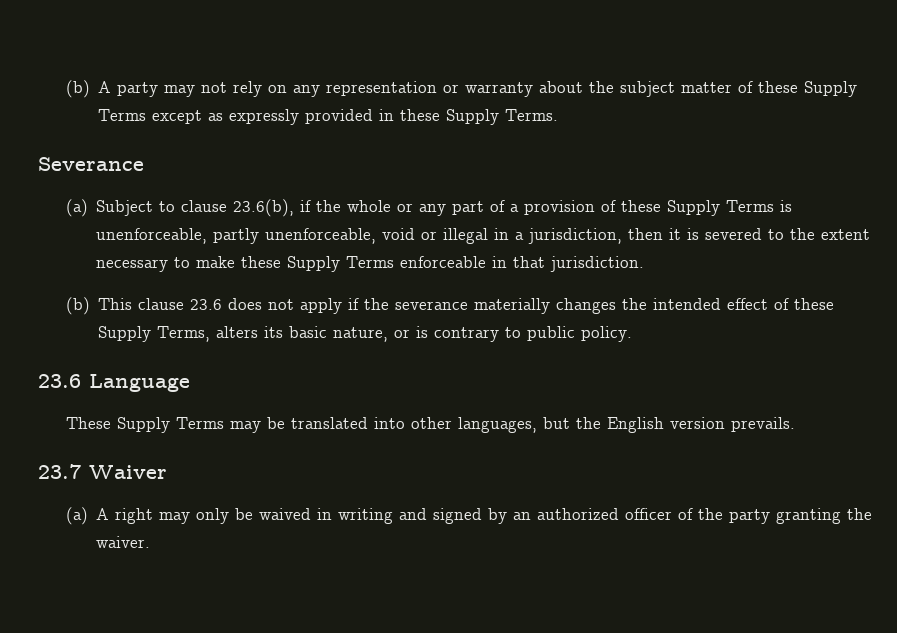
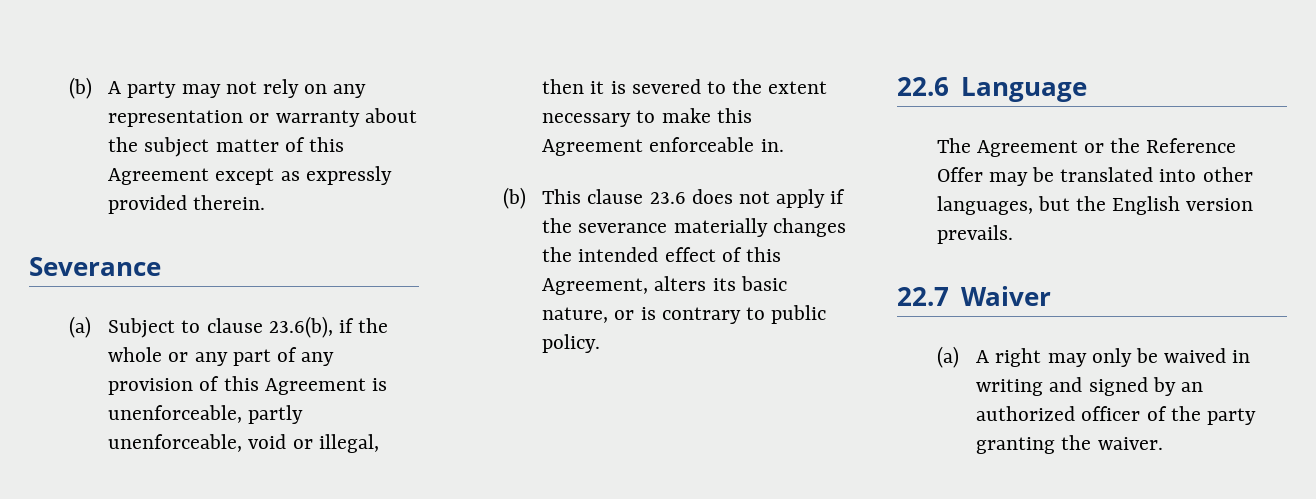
- (b) A party may not rely on any representation or warranty about the subject matter of these Supply Terms except as expressly provided in these Supply Terms.
+ (b) A party may not rely on any representation or warranty about the subject matter of this Agreement except as expressly provided therein.
- (a) Subject to clause 23.6(b), if the whole or any part of a provision of these Supply Terms is unenforceable, partly unenforceable, void or illegal in a jurisdiction, then it is severed to the extent necessary to make these Supply Terms enforceable in that jurisdiction.
+ (a) Subject to clause 23.6(b), if the whole or any part of any provision of this Agreement is unenforceable, partly unenforceable, void or illegal, then it is severed to the extent necessary to make this Agreement enforceable in.
- (b) This clause 23.6 does not apply if the severance materially changes the intended effect of these Supply Terms, alters its basic nature, or is contrary to public policy.
+ (b) This clause 23.6 does not apply if the severance materially changes the intended effect of this Agreement, alters its basic nature, or is contrary to public policy.
- 23.6 Language
+ 22.6 Language
- These Supply Terms may be translated into other languages, but the English version prevails.
+ The Agreement or the Reference Offer may be translated into other languages, but the English version prevails.
- 23.7 Waiver
+ 22.7 Waiver

